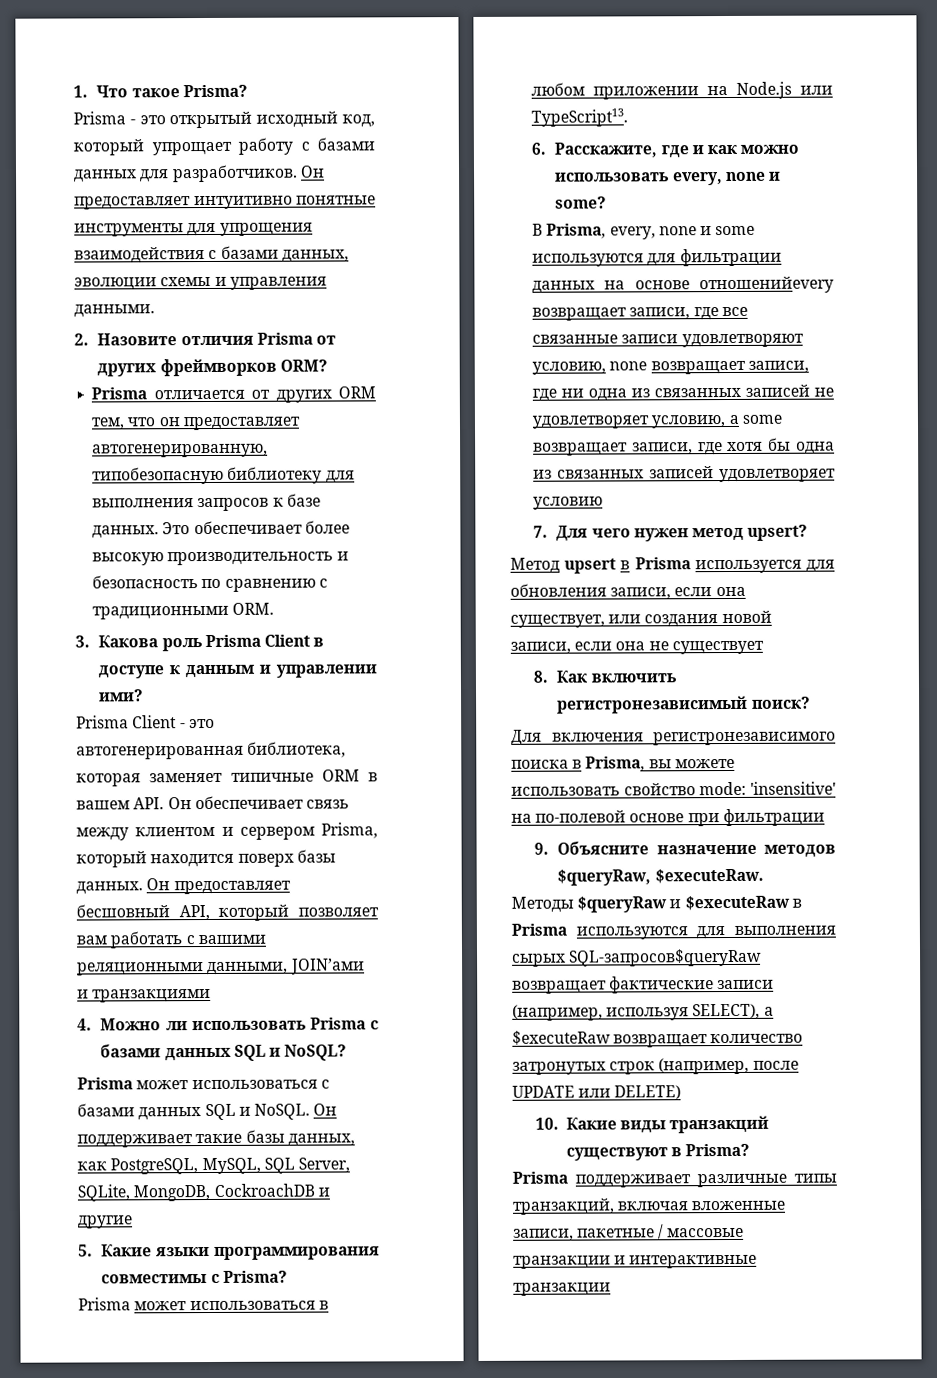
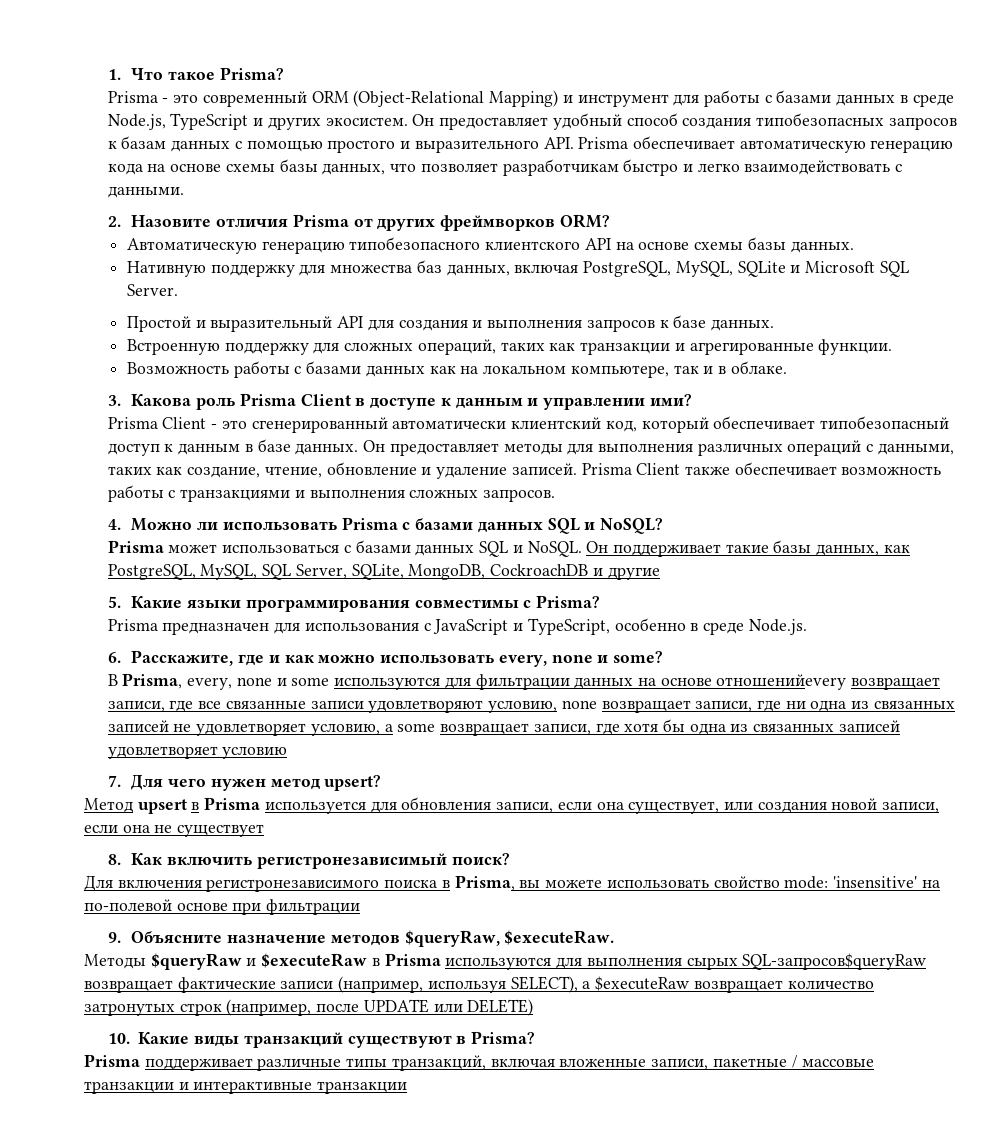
- Prisma - это открытый исходный код, который упрощает работу с базами данных для разработчиков. Он предоставляет интуитивно понятные инструменты для упрощения взаимодействия с базами данных, эволюции схемы и управления данными.
+ Prisma - это современный ORM (Object-Relational Mapping) и инструмент для работы с базами данных в среде Node.js, TypeScript и других экосистем. Он предоставляет удобный способ создания типобезопасных запросов к базам данных с помощью простого и выразительного API. Prisma обеспечивает автоматическую генерацию кода на основе схемы базы данных, что позволяет разработчикам быстро и легко взаимодействовать с данными.
- Prisma отличается от других ORM тем, что он предоставляет автогенерированную, типобезопасную библиотеку для выполнения запросов к базе данных. Это обеспечивает более высокую производительность и безопасность по сравнению с традиционными ORM.
+ Автоматическую генерацию типобезопасного клиентского API на основе схемы базы данных.
+ Нативную поддержку для множества баз данных, включая PostgreSQL, MySQL, SQLite и Microsoft SQL Server.
+ Простой и выразительный API для создания и выполнения запросов к базе данных.
+ Встроенную поддержку для сложных операций, таких как транзакции и агрегированные функции.
+ Возможность работы с базами данных как на локальном компьютере, так и в облаке.
- Prisma Client - это автогенерированная библиотека, которая заменяет типичные ORM в вашем API. Он обеспечивает связь между клиентом и сервером Prisma, который находится поверх базы данных. Он предоставляет бесшовный API, который позволяет вам работать с вашими реляционными данными, JOIN’ами и транзакциями
+ Prisma Client - это сгенерированный автоматически клиентский код, который обеспечивает типобезопасный доступ к данным в базе данных. Он предоставляет методы для выполнения различных операций с данными, таких как создание, чтение, обновление и удаление записей. Prisma Client также обеспечивает возможность работы с транзакциями и выполнения сложных запросов.
- Prisma может использоваться в любом приложении на Node.js или TypeScript13.
+ Prisma предназначен для использования с JavaScript и TypeScript, особенно в среде Node.js.

